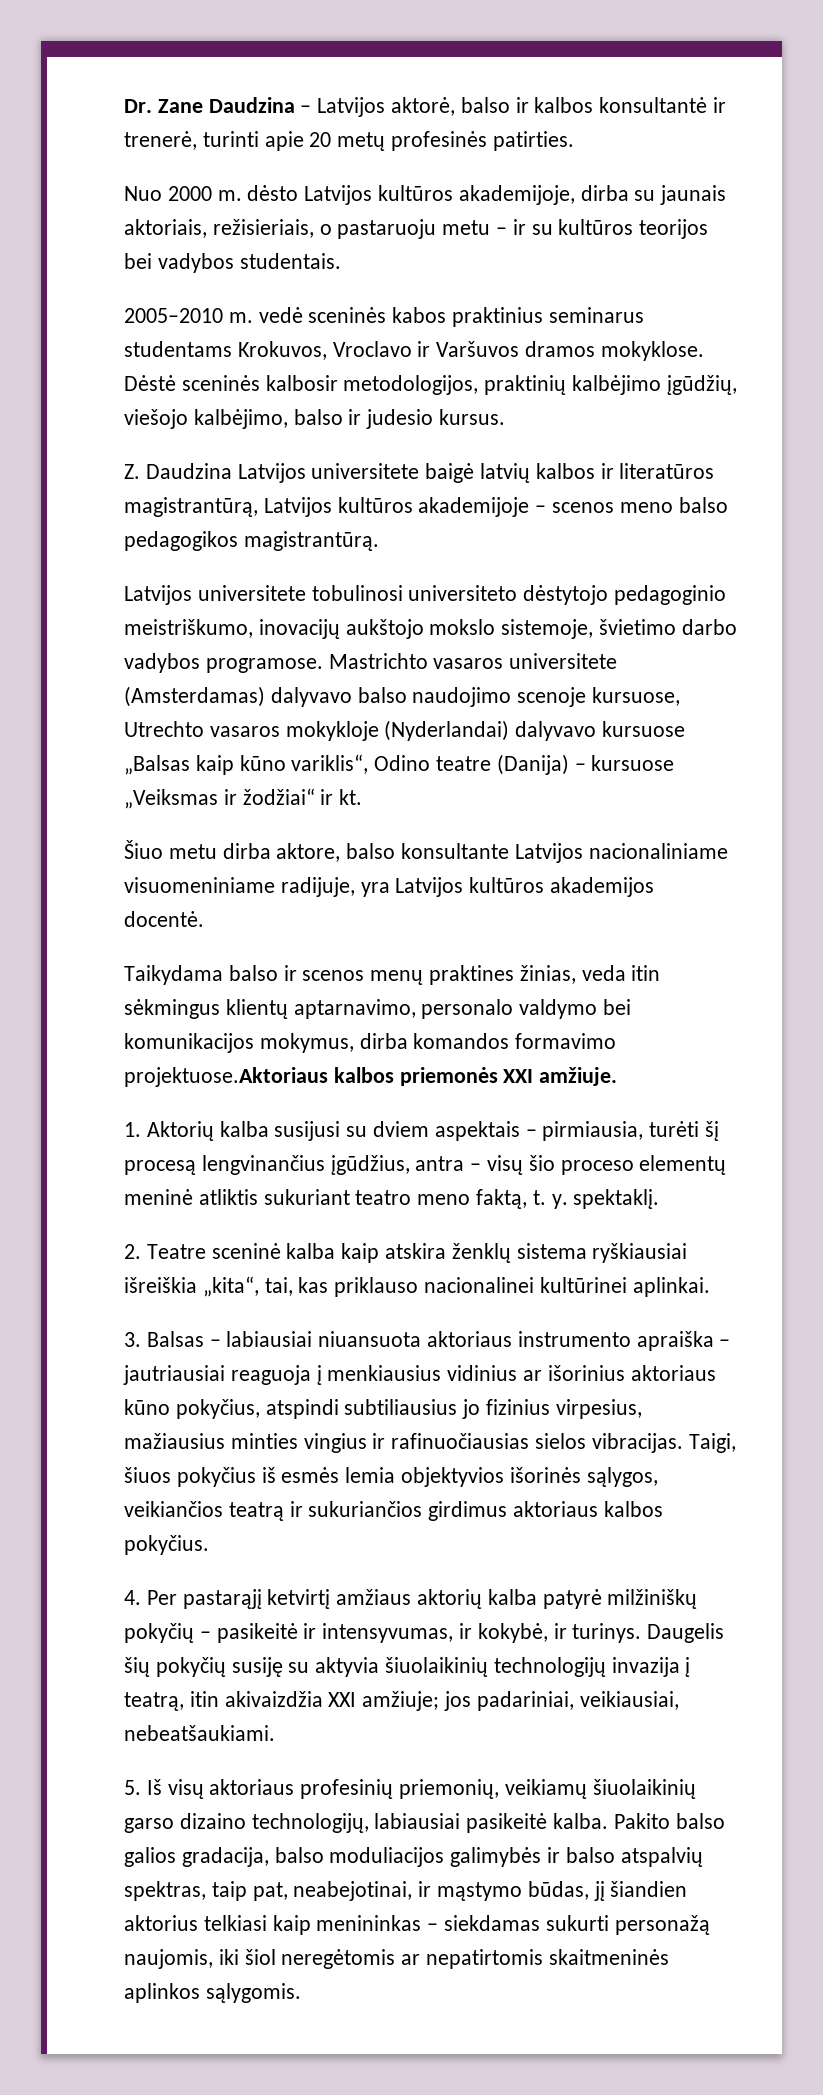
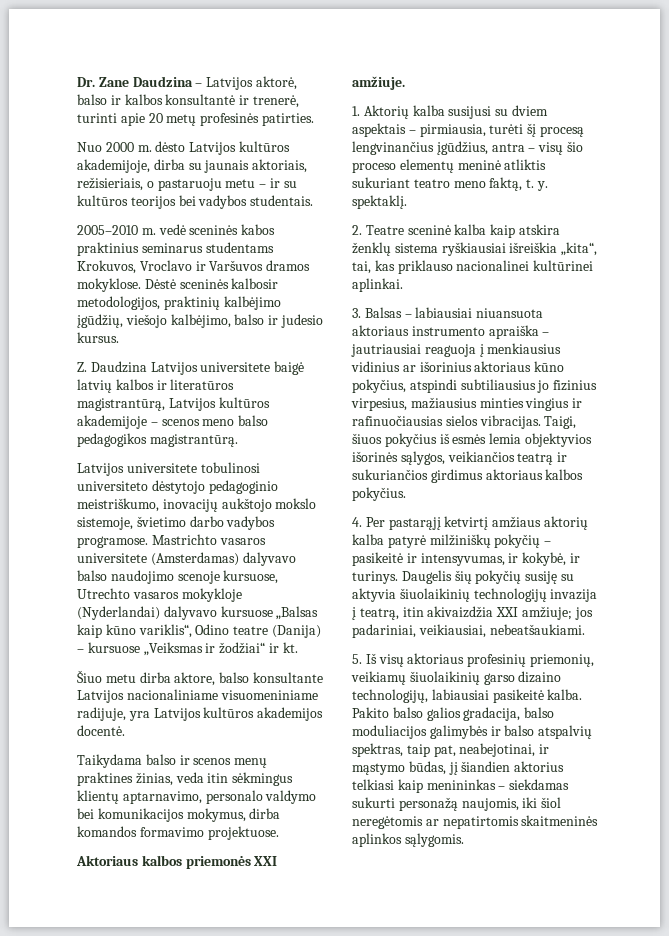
- Taikydama balso ir scenos menų praktines žinias, veda itin sėkmingus klientų aptarnavimo, personalo valdymo bei komunikacijos mokymus, dirba komandos formavimo projektuose.Aktoriaus kalbos priemonės XXI amžiuje.
+ Taikydama balso ir scenos menų praktines žinias, veda itin sėkmingus klientų aptarnavimo, personalo valdymo bei komunikacijos mokymus, dirba komandos formavimo projektuose.
+ Aktoriaus kalbos priemonės XXI amžiuje.

